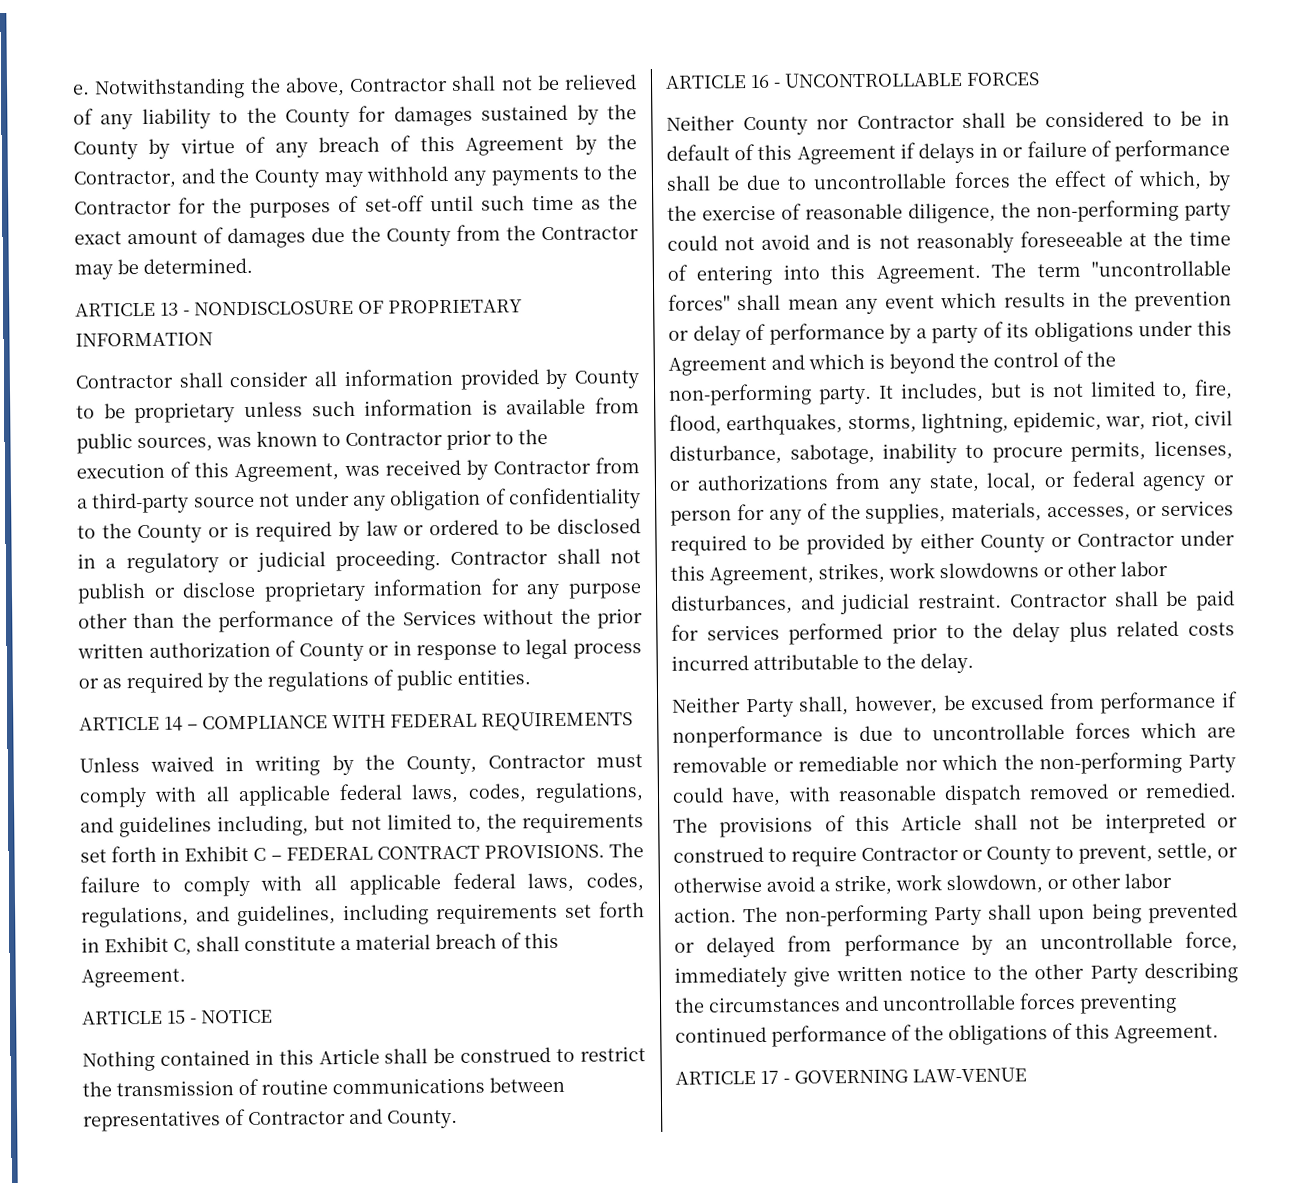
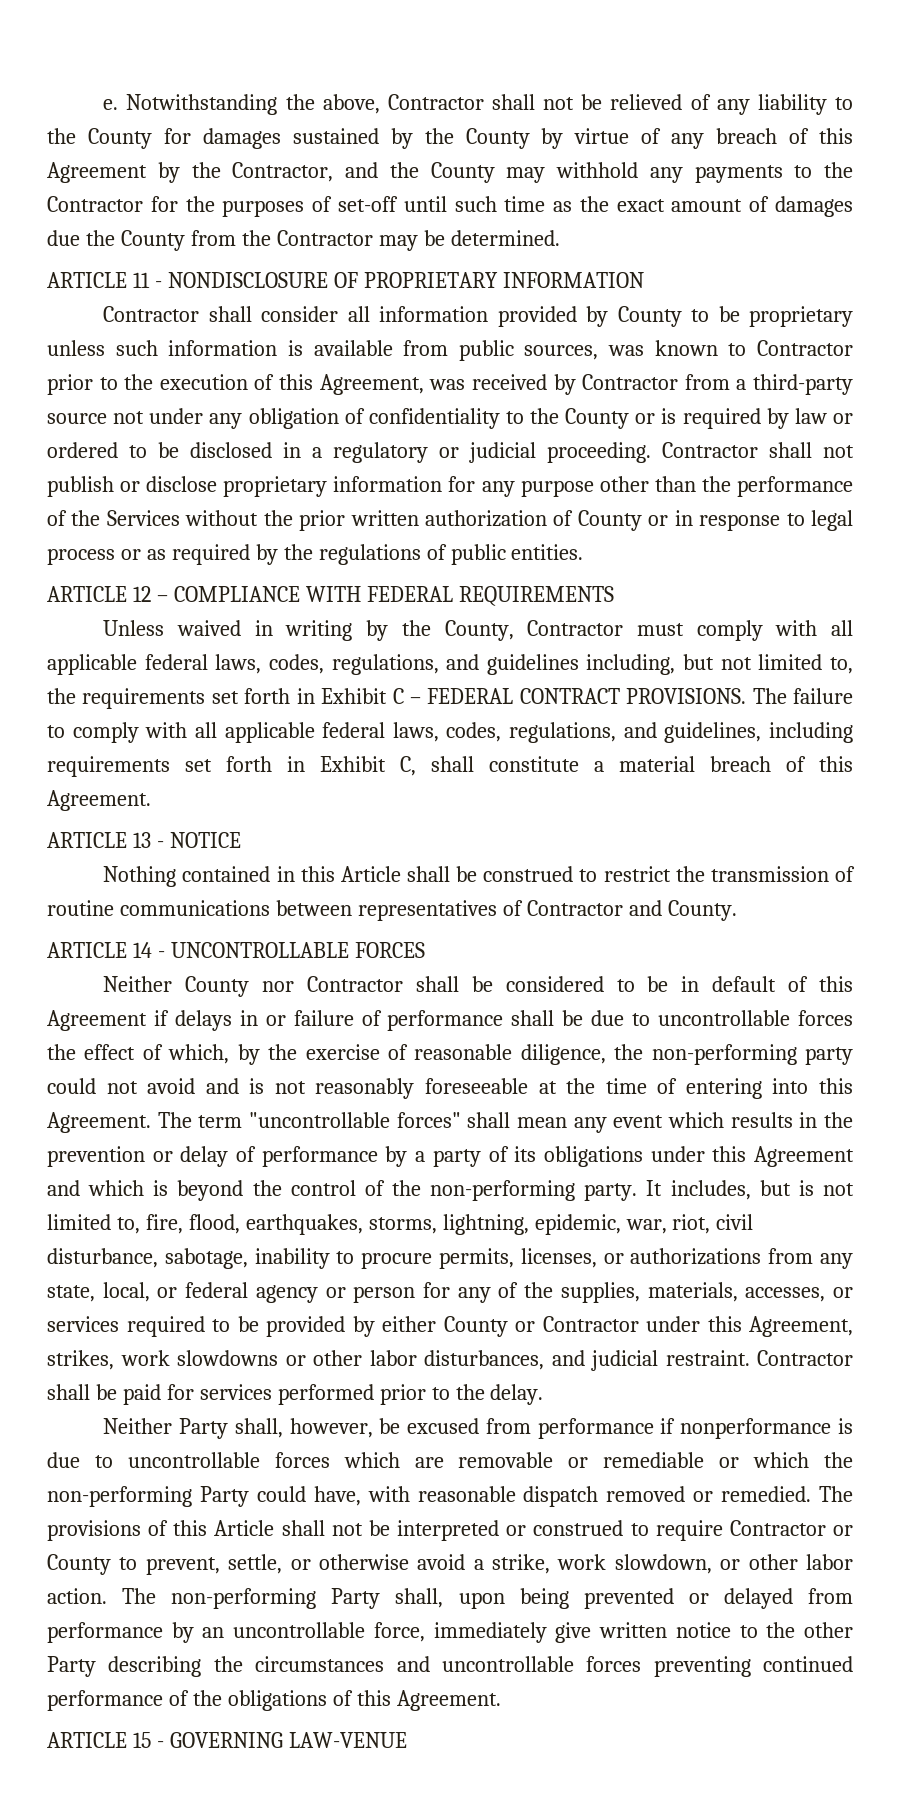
- ARTICLE 13 - NONDISCLOSURE OF PROPRIETARY INFORMATION
+ ARTICLE 11 - NONDISCLOSURE OF PROPRIETARY INFORMATION
- ARTICLE 14 – COMPLIANCE WITH FEDERAL REQUIREMENTS
+ ARTICLE 12 – COMPLIANCE WITH FEDERAL REQUIREMENTS
- ARTICLE 15 - NOTICE
+ ARTICLE 13 - NOTICE
- ARTICLE 16 - UNCONTROLLABLE FORCES
+ ARTICLE 14 - UNCONTROLLABLE FORCES
- Contractor shall be paid for services performed prior to the delay plus related costs incurred attributable to the delay.
+ Contractor shall be paid for services performed prior to the delay.
- Neither Party shall, however, be excused from performance if nonperformance is due to uncontrollable forces which are removable or remediable nor which the non-performing Party could have, with reasonable dispatch removed or remedied.
+ Neither Party shall, however, be excused from performance if nonperformance is due to uncontrollable forces which are removable or remediable or which the non-performing Party could have, with reasonable dispatch removed or remedied.
- The non-performing Party shall upon being prevented or delayed from performance by an uncontrollable force, immediately give written notice to the other Party describing the circumstances and uncontrollable forces preventing continued performance of the obligations of this Agreement.
+ The non-performing Party shall, upon being prevented or delayed from performance by an uncontrollable force, immediately give written notice to the other Party describing the circumstances and uncontrollable forces preventing continued performance of the obligations of this Agreement.
- ARTICLE 17 - GOVERNING LAW-VENUE
+ ARTICLE 15 - GOVERNING LAW-VENUE

